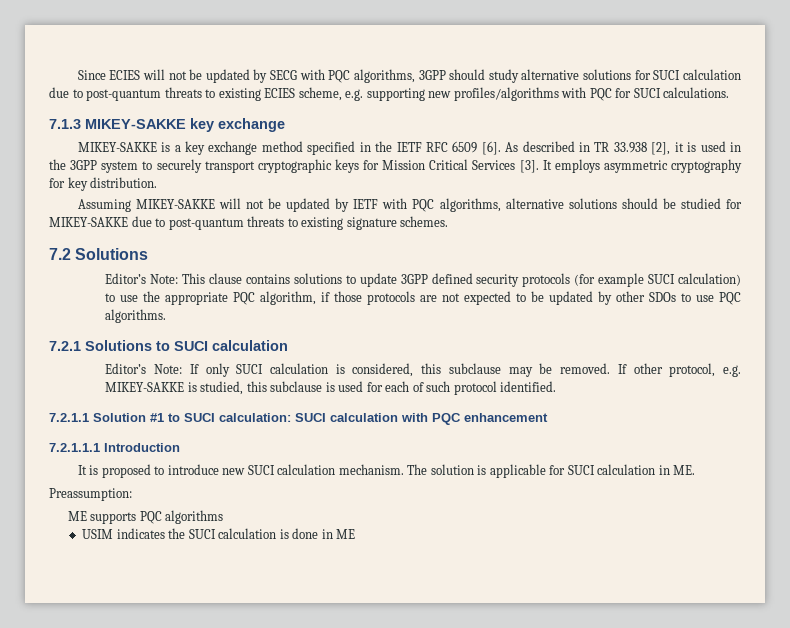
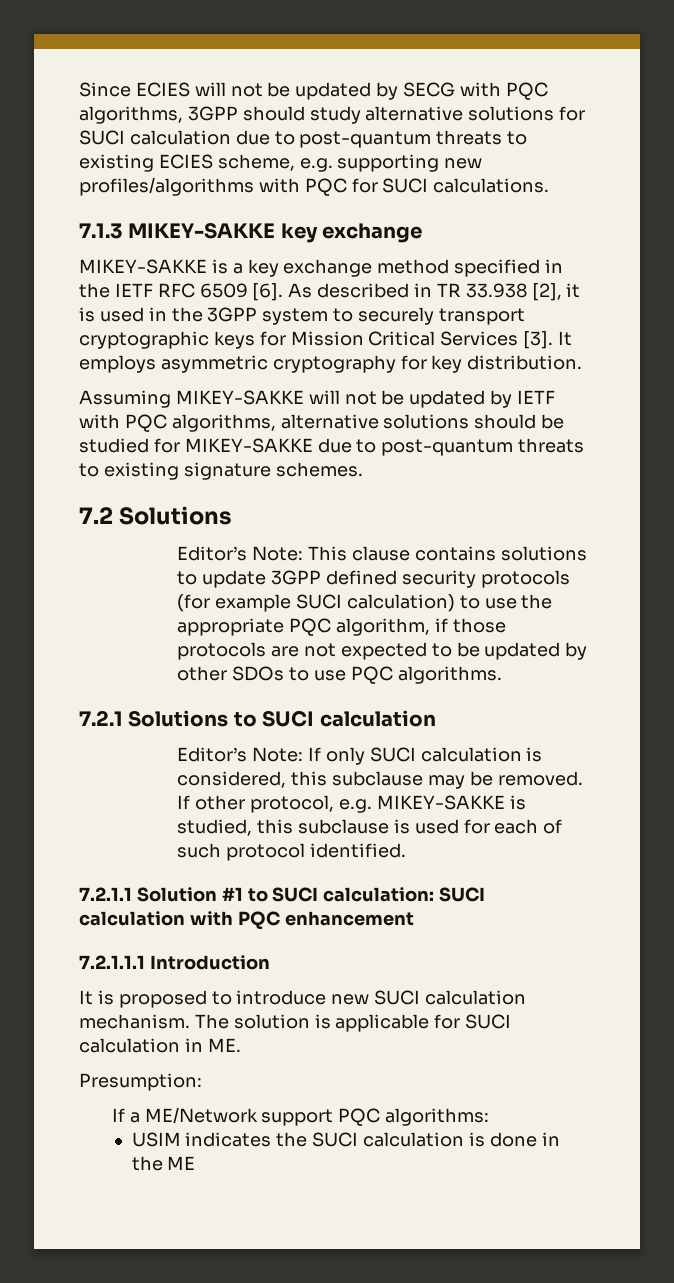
- Preassumption:
- ME supports PQC algorithms
+ Presumption:
+ If a ME/Network support PQC algorithms:
- USIM indicates the SUCI calculation is done in ME
+ USIM indicates the SUCI calculation is done in the ME

